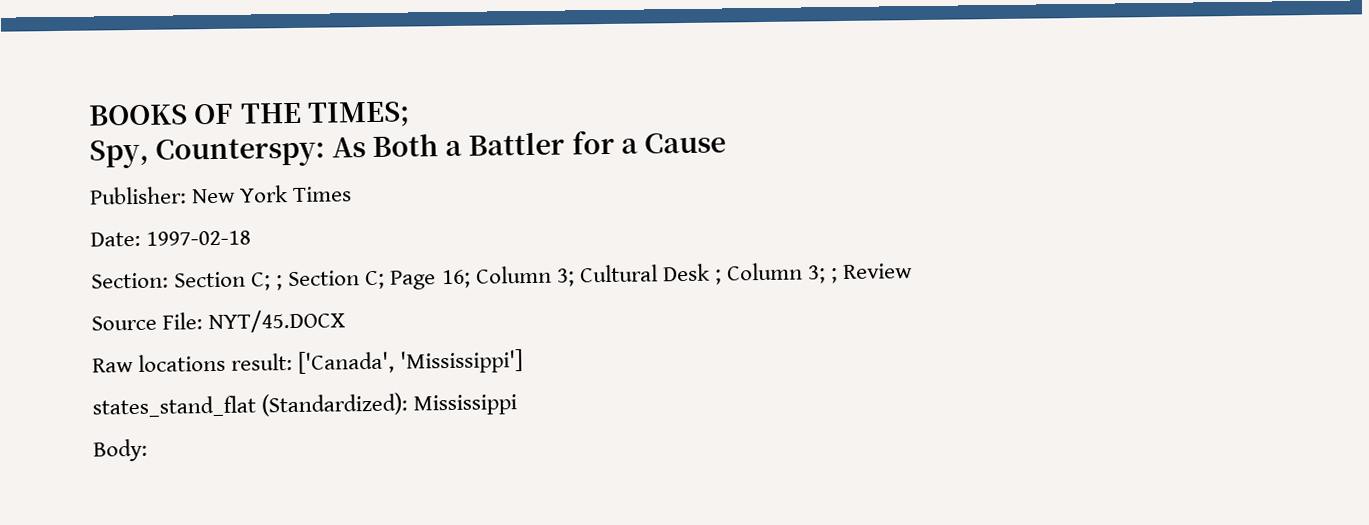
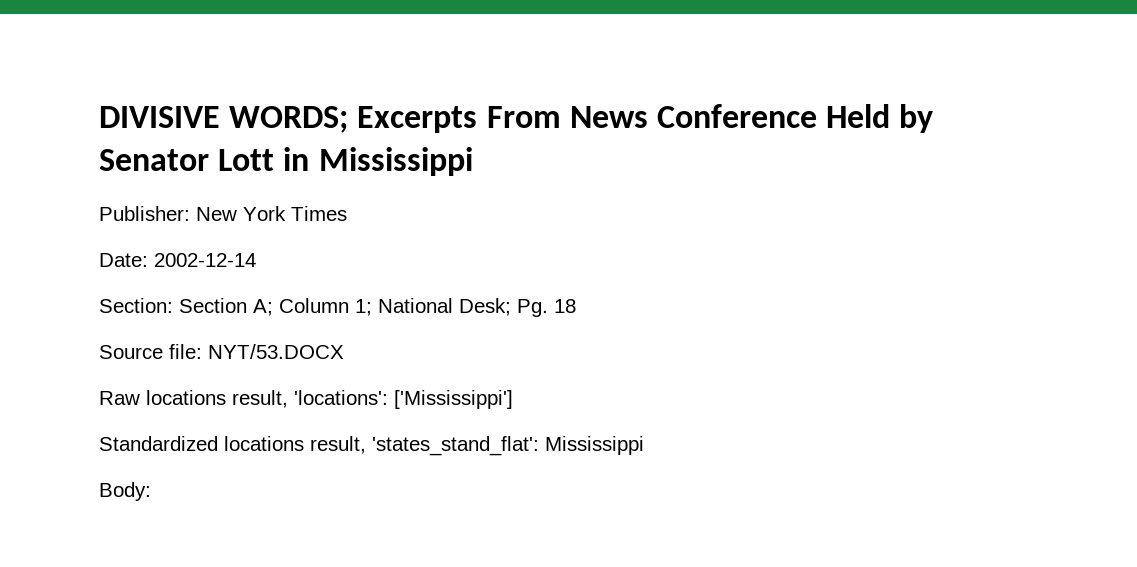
- BOOKS OF THE TIMES;
- Spy, Counterspy: As Both a Battler for a Cause
+ DIVISIVE WORDS; Excerpts From News Conference Held by Senator Lott in Mississippi
- Date: 1997-02-18
+ Date: 2002-12-14
- Section: Section C; ; Section C; Page 16; Column 3; Cultural Desk ; Column 3; ; Review
+ Section: Section A; Column 1; National Desk; Pg. 18
- Source File: NYT/45.DOCX
+ Source file: NYT/53.DOCX
- Raw locations result: ['Canada', 'Mississippi']
- states_stand_flat (Standardized): Mississippi
+ Raw locations result, 'locations': ['Mississippi']
+ Standardized locations result, 'states_stand_flat': Mississippi

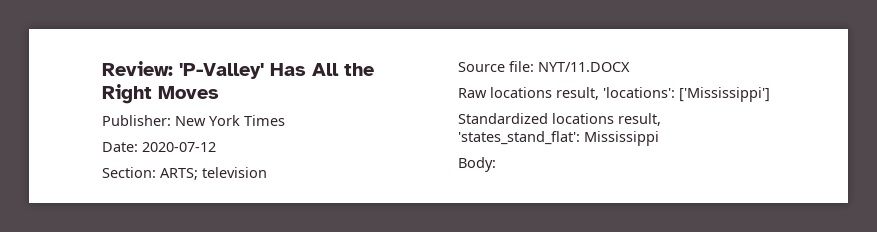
- DIVISIVE WORDS; Excerpts From News Conference Held by Senator Lott in Mississippi
+ Review: 'P-Valley' Has All the Right Moves
- Date: 2002-12-14
+ Date: 2020-07-12
- Section: Section A; Column 1; National Desk; Pg. 18
+ Section: ARTS; television
- Source file: NYT/53.DOCX
+ Source file: NYT/11.DOCX

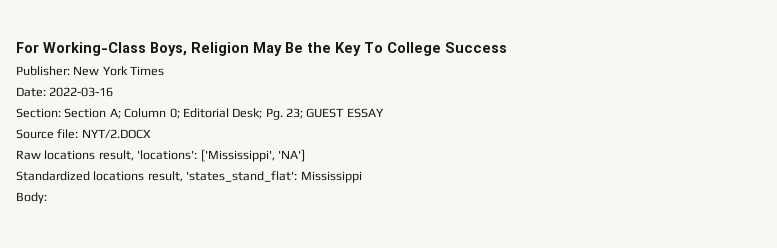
- Review: 'P-Valley' Has All the Right Moves
+ For Working-Class Boys, Religion May Be the Key To College Success
- Date: 2020-07-12
+ Date: 2022-03-16
- Section: ARTS; television
+ Section: Section A; Column 0; Editorial Desk; Pg. 23; GUEST ESSAY
- Source file: NYT/11.DOCX
+ Source file: NYT/2.DOCX
- Raw locations result, 'locations': ['Mississippi']
+ Raw locations result, 'locations': ['Mississippi', 'NA']

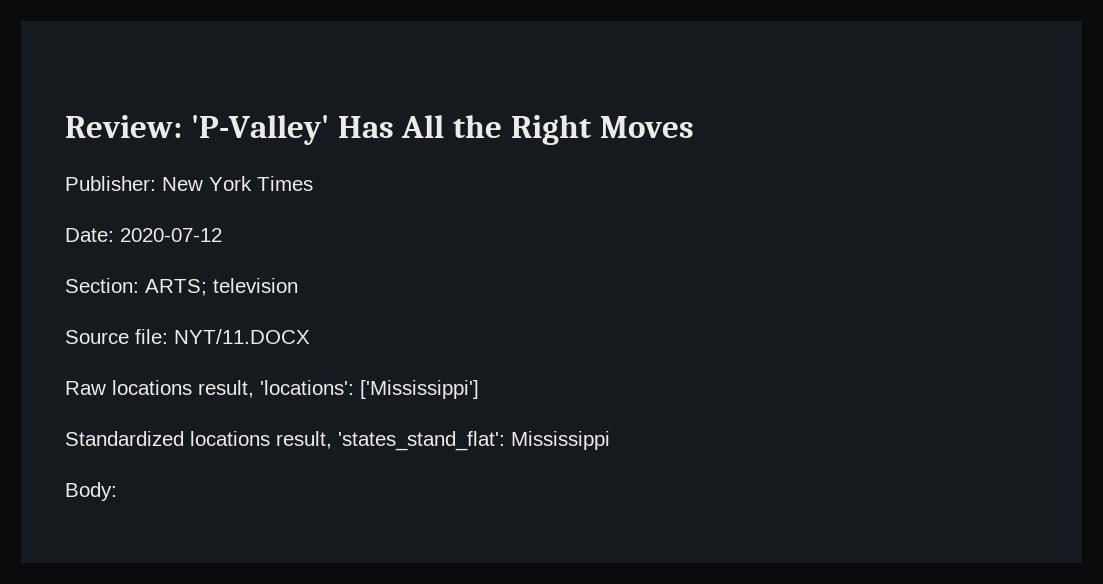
- For Working-Class Boys, Religion May Be the Key To College Success
+ Review: 'P-Valley' Has All the Right Moves
- Date: 2022-03-16
+ Date: 2020-07-12
- Section: Section A; Column 0; Editorial Desk; Pg. 23; GUEST ESSAY
+ Section: ARTS; television
- Source file: NYT/2.DOCX
+ Source file: NYT/11.DOCX
- Raw locations result, 'locations': ['Mississippi', 'NA']
+ Raw locations result, 'locations': ['Mississippi']

